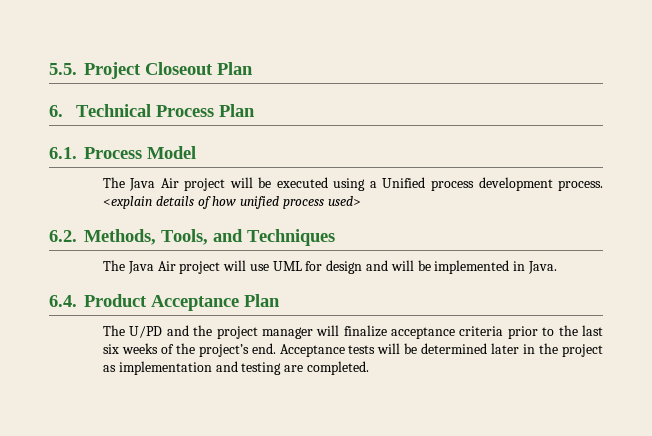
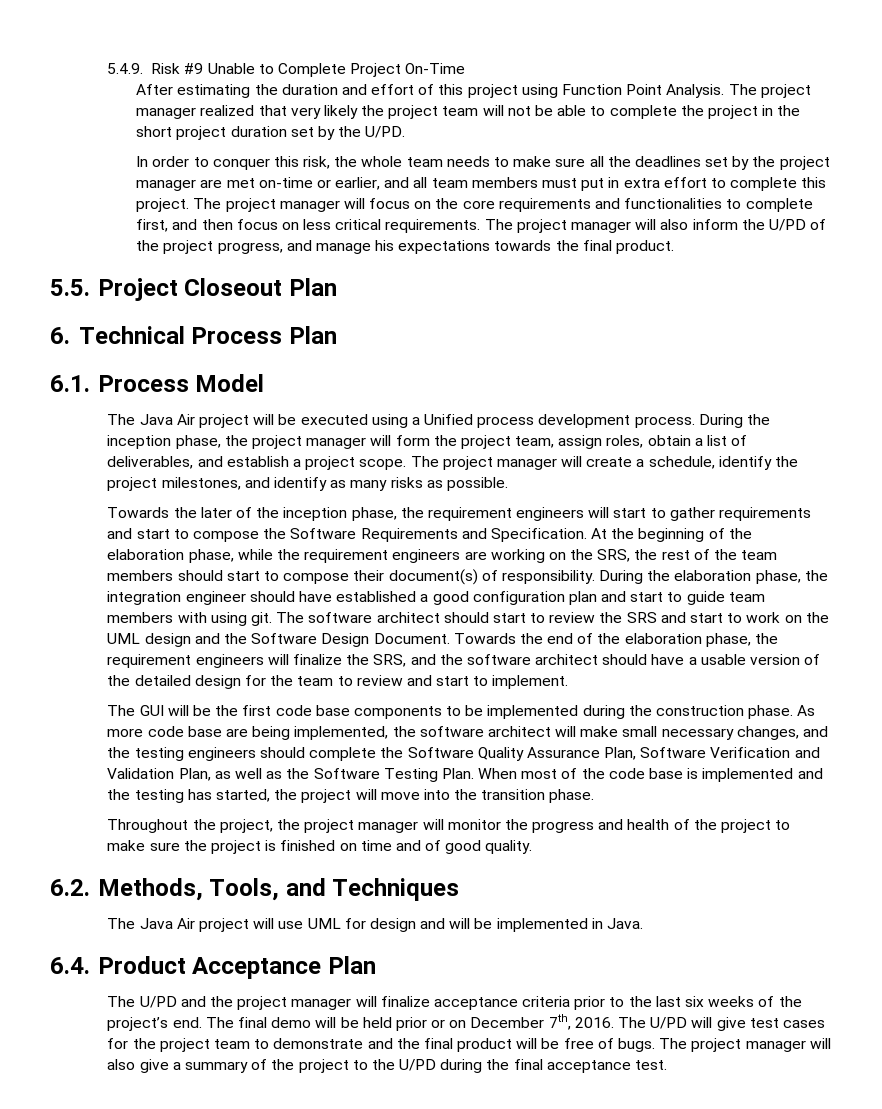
+ 5.4.9. Risk #9 Unable to Complete Project On-Time
+ After estimating the duration and effort of this project using Function Point Analysis. The project manager realized that very likely the project team will not be able to complete the project in the short project duration set by the U/PD.
+ In order to conquer this risk, the whole team needs to make sure all the deadlines set by the project manager are met on-time or earlier, and all team members must put in extra effort to complete this project. The project manager will focus on the core requirements and functionalities to complete first, and then focus on less critical requirements. The project manager will also inform the U/PD of the project progress, and manage his expectations towards the final product.
- <explain details of how unified process used>
+ During the inception phase, the project manager will form the project team, assign roles, obtain a list of deliverables, and establish a project scope. The project manager will create a schedule, identify the project milestones, and identify as many risks as possible.
+ Towards the later of the inception phase, the requirement engineers will start to gather requirements and start to compose the Software Requirements and Specification. At the beginning of the elaboration phase, while the requirement engineers are working on the SRS, the rest of the team members should start to compose their document(s) of responsibility. During the elaboration phase, the integration engineer should have established a good configuration plan and start to guide team members with using git. The software architect should start to review the SRS and start to work on the UML design and the Software Design Document. Towards the end of the elaboration phase, the requirement engineers will finalize the SRS, and the software architect should have a usable version of the detailed design for the team to review and start to implement.
+ The GUI will be the first code base components to be implemented during the construction phase. As more code base are being implemented, the software architect will make small necessary changes, and the testing engineers should complete the Software Quality Assurance Plan, Software Verification and Validation Plan, as well as the Software Testing Plan. When most of the code base is implemented and the testing has started, the project will move into the transition phase.
+ Throughout the project, the project manager will monitor the progress and health of the project to make sure the project is finished on time and of good quality.
- Acceptance tests will be determined later in the project as implementation and testing are completed.
+ The final demo will be held prior or on December 7th, 2016. The U/PD will give test cases for the project team to demonstrate and the final product will be free of bugs. The project manager will also give a summary of the project to the U/PD during the final acceptance test.

